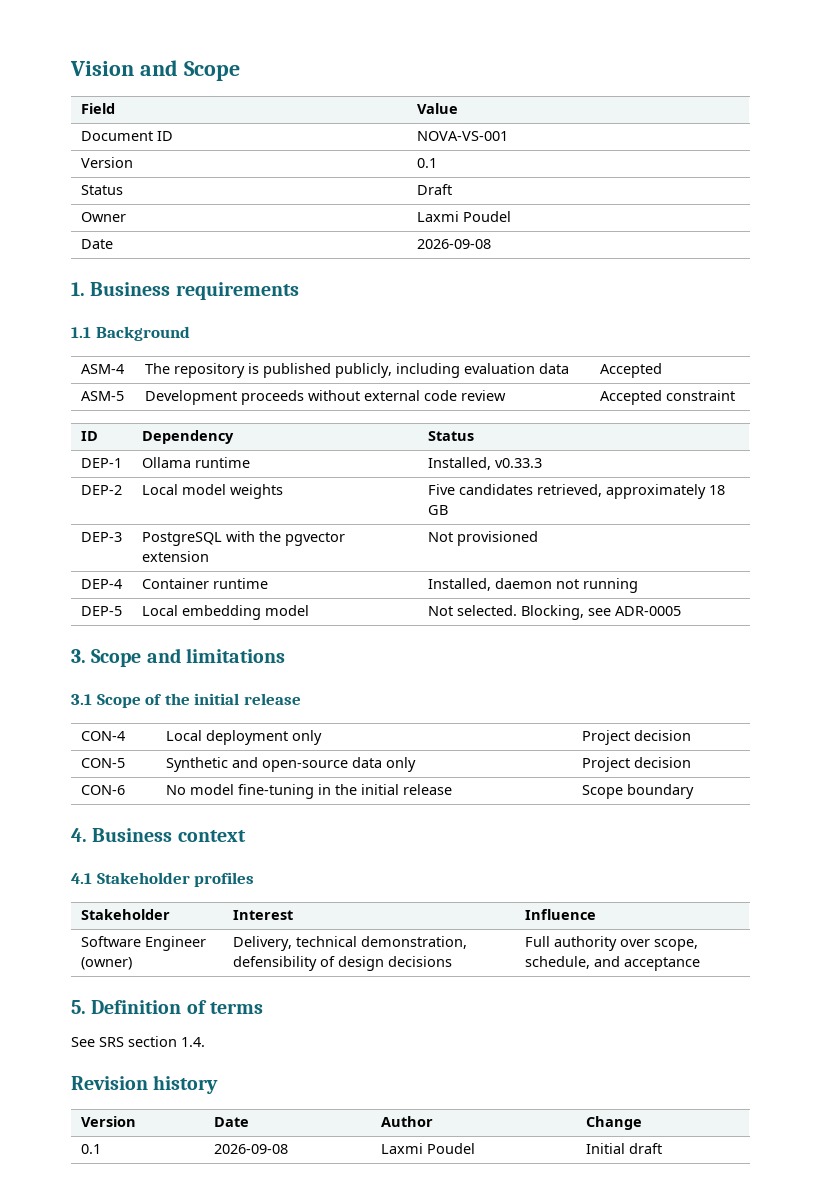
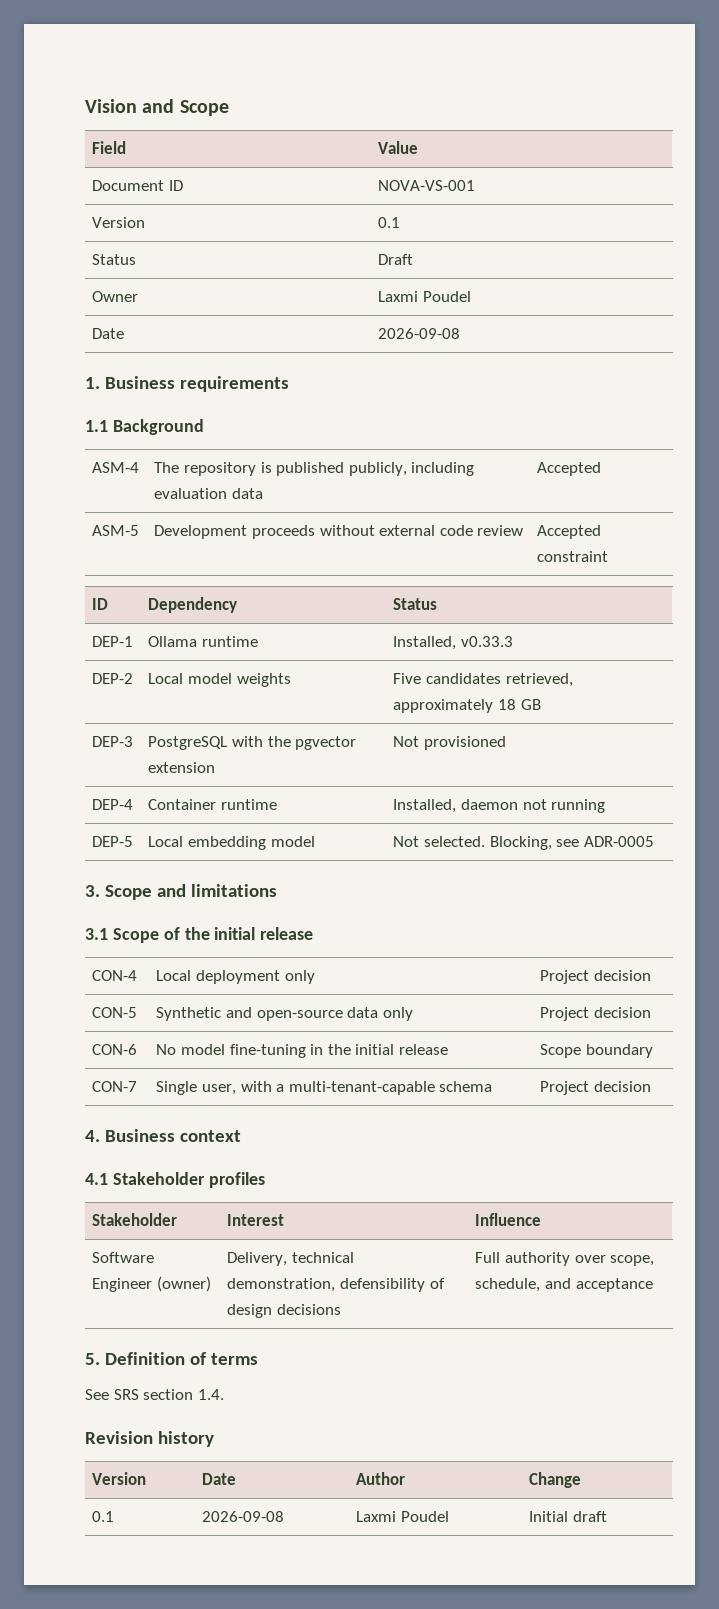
+ CON-7 | Single user, with a multi-tenant-capable schema | Project decision

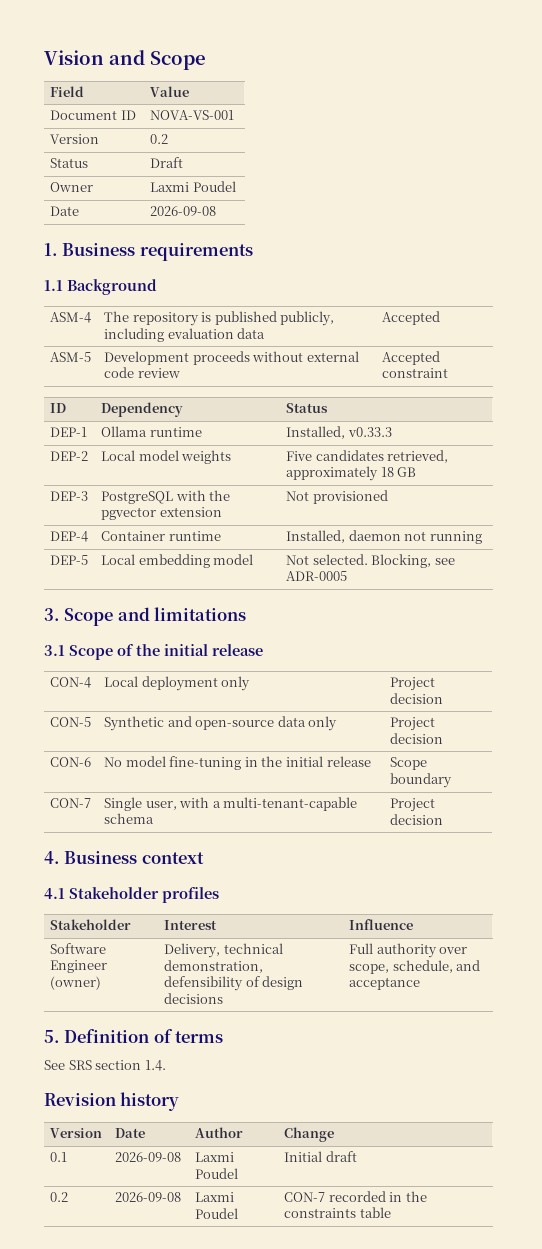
- Version | 0.1
+ Version | 0.2
+ 0.2 | 2026-09-08 | Laxmi Poudel | CON-7 recorded in the constraints table

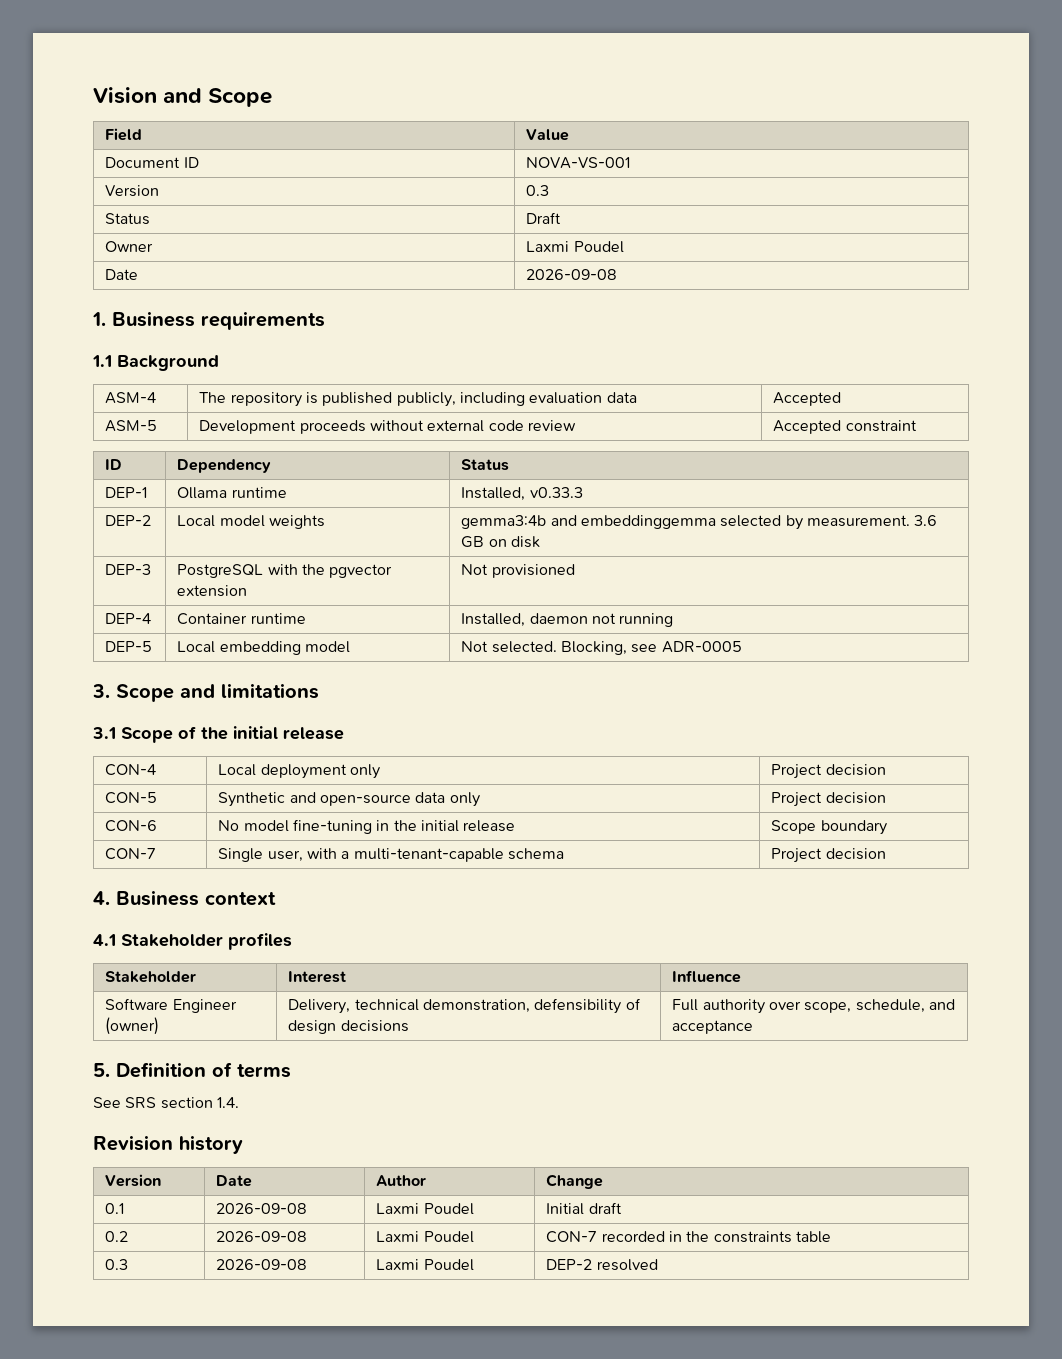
- Version | 0.2
+ Version | 0.3
- DEP-2 | Local model weights | Five candidates retrieved, approximately 18 GB
+ DEP-2 | Local model weights | gemma3:4b and embeddinggemma selected by measurement. 3.6 GB on disk
+ 0.3 | 2026-09-08 | Laxmi Poudel | DEP-2 resolved

